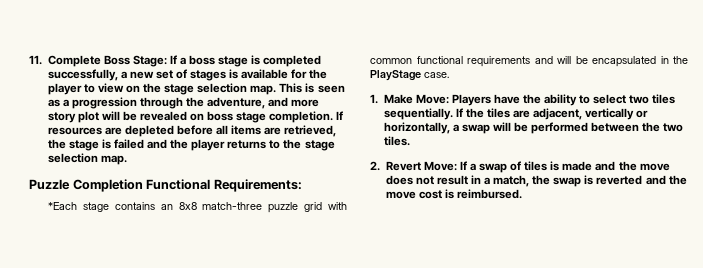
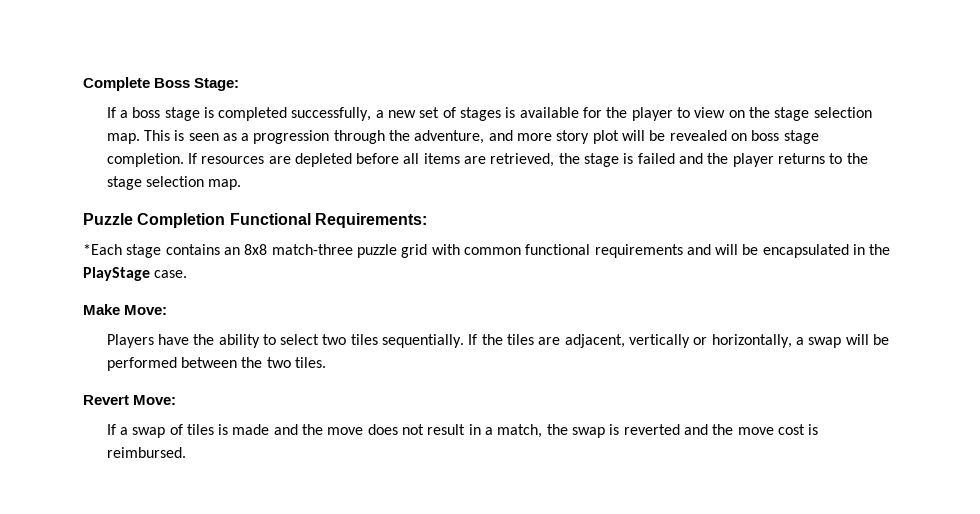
- 11. Complete Boss Stage: If a boss stage is completed successfully, a new set of stages is available for the player to view on the stage selection map.
+ Complete Boss Stage:
+ If a boss stage is completed successfully, a new set of stages is available for the player to view on the stage selection map.
- 1. Make Move: Players have the ability to select two tiles sequentially.
+ Make Move:
+ Players have the ability to select two tiles sequentially.
- 2. Revert Move: If a swap of tiles is made and the move does not result in a match, the swap is reverted and the move cost is reimbursed.
+ Revert Move:
+ If a swap of tiles is made and the move does not result in a match, the swap is reverted and the move cost is reimbursed.

